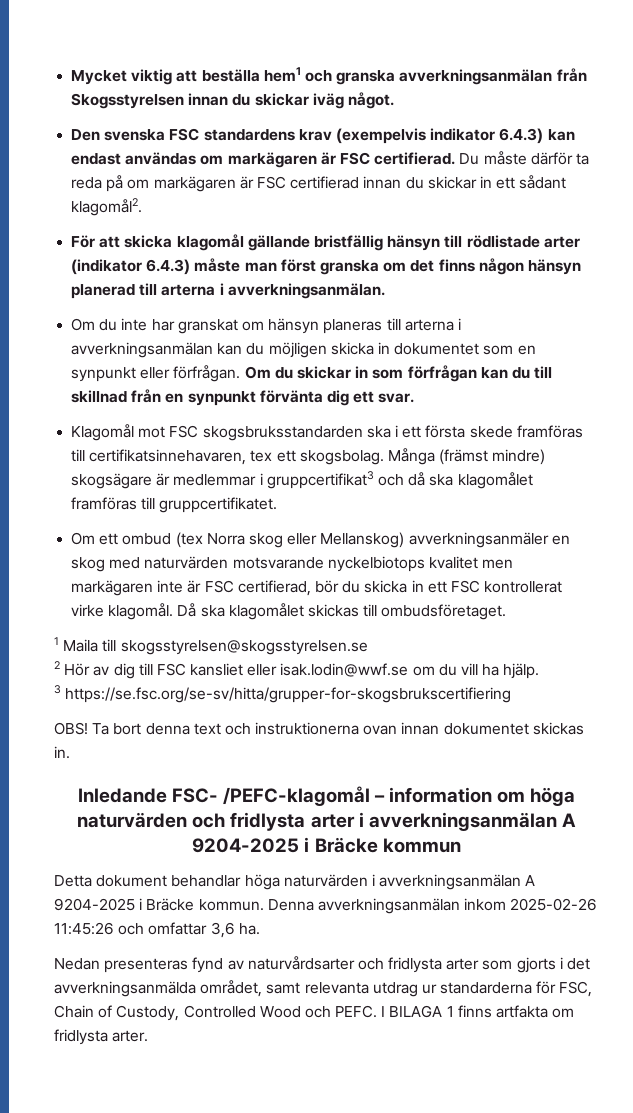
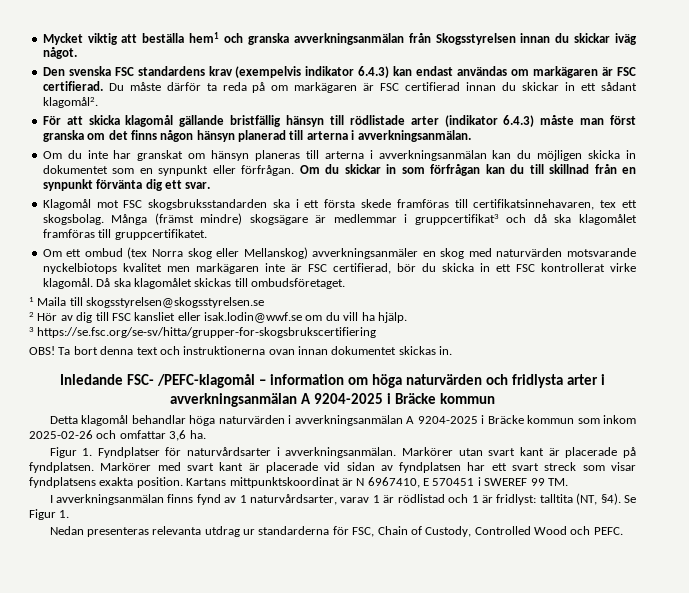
- Detta dokument behandlar höga naturvärden i avverkningsanmälan A 9204-2025 i Bräcke kommun. Denna avverkningsanmälan inkom 2025-02-26 11:45:26 och omfattar 3,6 ha.
+ Detta klagomål behandlar höga naturvärden i avverkningsanmälan A 9204-2025 i Bräcke kommun som inkom 2025-02-26 och omfattar 3,6 ha.
- Nedan presenteras fynd av naturvårdsarter och fridlysta arter som gjorts i det avverkningsanmälda området, samt relevanta utdrag ur standarderna för FSC, Chain of Custody, Controlled Wood och PEFC. I BILAGA 1 finns artfakta om fridlysta arter.
+ Figur 1. Fyndplatser för naturvårdsarter i avverkningsanmälan. Markörer utan svart kant är placerade på fyndplatsen. Markörer med svart kant är placerade vid sidan av fyndplatsen har ett svart streck som visar fyndplatsens exakta position. Kartans mittpunktskoordinat är N 6967410, E 570451 i SWEREF 99 TM.
+ I avverkningsanmälan finns fynd av 1 naturvårdsarter, varav 1 är rödlistad och 1 är fridlyst: talltita (NT, §4). Se Figur 1.
+ Nedan presenteras relevanta utdrag ur standarderna för FSC, Chain of Custody, Controlled Wood och PEFC.

